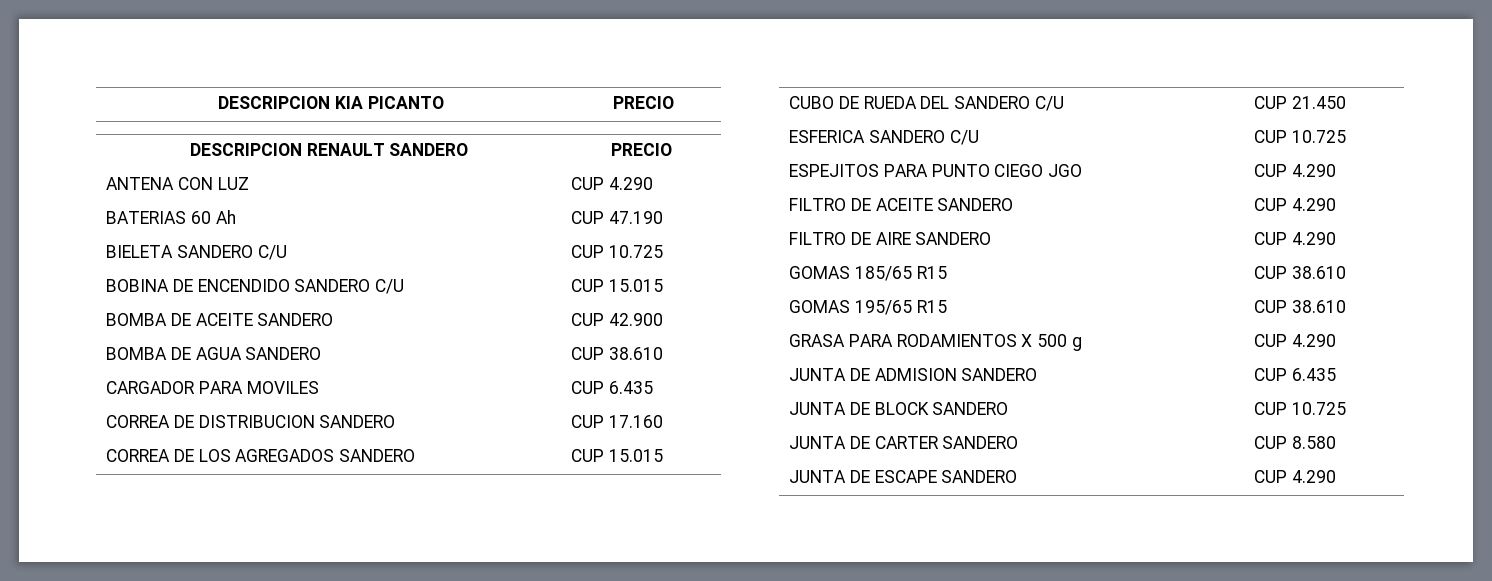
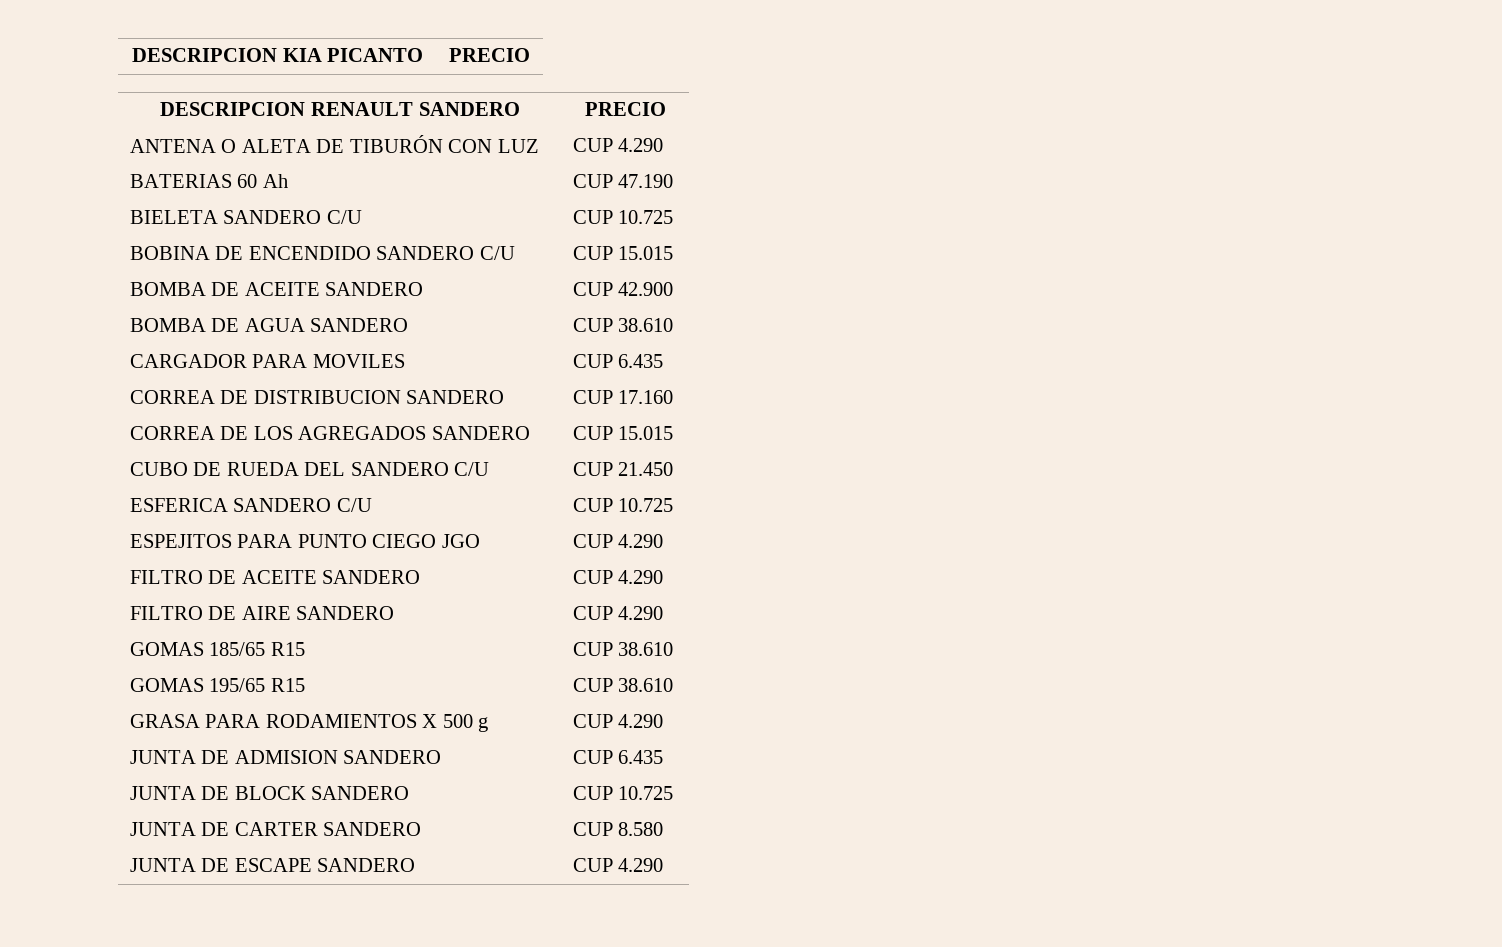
- ANTENA CON LUZ | CUP 4.290
+ ANTENA O ALETA DE TIBURÓN CON LUZ | CUP 4.290

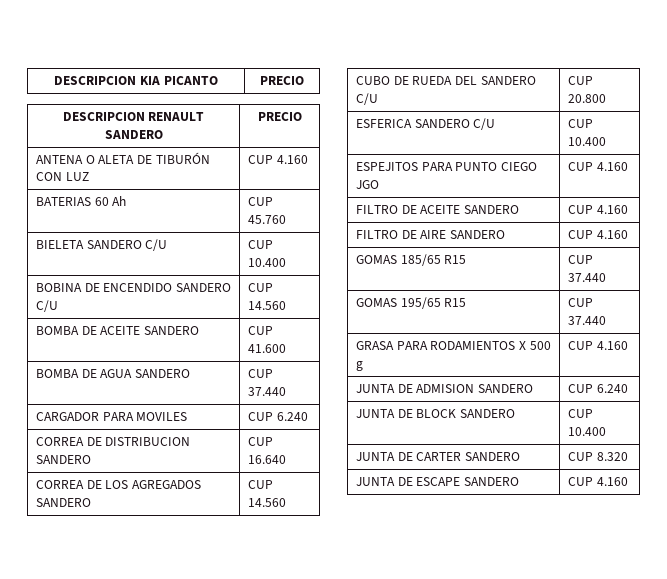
- ANTENA O ALETA DE TIBURÓN CON LUZ | CUP 4.290
+ ANTENA O ALETA DE TIBURÓN CON LUZ | CUP 4.160
- BATERIAS 60 Ah | CUP 47.190
+ BATERIAS 60 Ah | CUP 45.760
- BIELETA SANDERO C/U | CUP 10.725
+ BIELETA SANDERO C/U | CUP 10.400
- BOBINA DE ENCENDIDO SANDERO C/U | CUP 15.015
+ BOBINA DE ENCENDIDO SANDERO C/U | CUP 14.560
- BOMBA DE ACEITE SANDERO | CUP 42.900
+ BOMBA DE ACEITE SANDERO | CUP 41.600
- BOMBA DE AGUA SANDERO | CUP 38.610
+ BOMBA DE AGUA SANDERO | CUP 37.440
- CARGADOR PARA MOVILES | CUP 6.435
+ CARGADOR PARA MOVILES | CUP 6.240
- CORREA DE DISTRIBUCION SANDERO | CUP 17.160
+ CORREA DE DISTRIBUCION SANDERO | CUP 16.640
- CORREA DE LOS AGREGADOS SANDERO | CUP 15.015
+ CORREA DE LOS AGREGADOS SANDERO | CUP 14.560
- CUBO DE RUEDA DEL SANDERO C/U | CUP 21.450
+ CUBO DE RUEDA DEL SANDERO C/U | CUP 20.800
- ESFERICA SANDERO C/U | CUP 10.725
+ ESFERICA SANDERO C/U | CUP 10.400
- ESPEJITOS PARA PUNTO CIEGO JGO | CUP 4.290
+ ESPEJITOS PARA PUNTO CIEGO JGO | CUP 4.160
- FILTRO DE ACEITE SANDERO | CUP 4.290
+ FILTRO DE ACEITE SANDERO | CUP 4.160
- FILTRO DE AIRE SANDERO | CUP 4.290
+ FILTRO DE AIRE SANDERO | CUP 4.160
- GOMAS 185/65 R15 | CUP 38.610
+ GOMAS 185/65 R15 | CUP 37.440
- GOMAS 195/65 R15 | CUP 38.610
+ GOMAS 195/65 R15 | CUP 37.440
- GRASA PARA RODAMIENTOS X 500 g | CUP 4.290
+ GRASA PARA RODAMIENTOS X 500 g | CUP 4.160
- JUNTA DE ADMISION SANDERO | CUP 6.435
+ JUNTA DE ADMISION SANDERO | CUP 6.240
- JUNTA DE BLOCK SANDERO | CUP 10.725
+ JUNTA DE BLOCK SANDERO | CUP 10.400
- JUNTA DE CARTER SANDERO | CUP 8.580
+ JUNTA DE CARTER SANDERO | CUP 8.320
- JUNTA DE ESCAPE SANDERO | CUP 4.290
+ JUNTA DE ESCAPE SANDERO | CUP 4.160

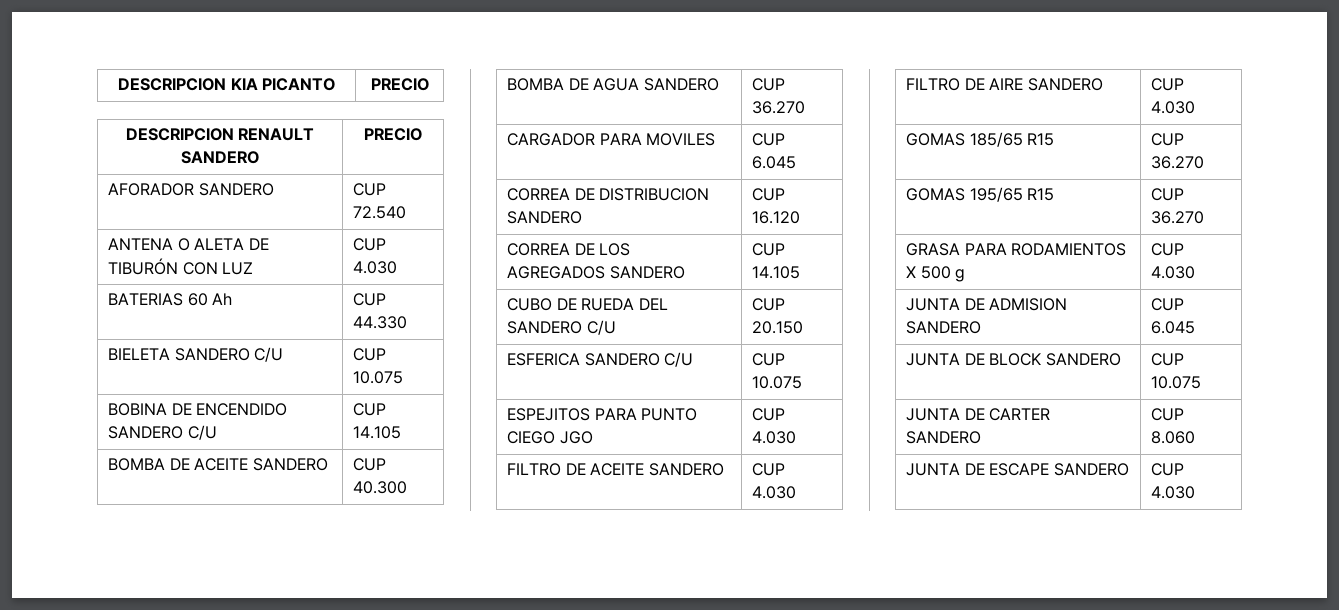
+ AFORADOR SANDERO | CUP 72.540
- ANTENA O ALETA DE TIBURÓN CON LUZ | CUP 4.160
+ ANTENA O ALETA DE TIBURÓN CON LUZ | CUP 4.030
- BATERIAS 60 Ah | CUP 45.760
+ BATERIAS 60 Ah | CUP 44.330
- BIELETA SANDERO C/U | CUP 10.400
+ BIELETA SANDERO C/U | CUP 10.075
- BOBINA DE ENCENDIDO SANDERO C/U | CUP 14.560
+ BOBINA DE ENCENDIDO SANDERO C/U | CUP 14.105
- BOMBA DE ACEITE SANDERO | CUP 41.600
+ BOMBA DE ACEITE SANDERO | CUP 40.300
- BOMBA DE AGUA SANDERO | CUP 37.440
+ BOMBA DE AGUA SANDERO | CUP 36.270
- CARGADOR PARA MOVILES | CUP 6.240
+ CARGADOR PARA MOVILES | CUP 6.045
- CORREA DE DISTRIBUCION SANDERO | CUP 16.640
+ CORREA DE DISTRIBUCION SANDERO | CUP 16.120
- CORREA DE LOS AGREGADOS SANDERO | CUP 14.560
+ CORREA DE LOS AGREGADOS SANDERO | CUP 14.105
- CUBO DE RUEDA DEL SANDERO C/U | CUP 20.800
+ CUBO DE RUEDA DEL SANDERO C/U | CUP 20.150
- ESFERICA SANDERO C/U | CUP 10.400
+ ESFERICA SANDERO C/U | CUP 10.075
- ESPEJITOS PARA PUNTO CIEGO JGO | CUP 4.160
+ ESPEJITOS PARA PUNTO CIEGO JGO | CUP 4.030
- FILTRO DE ACEITE SANDERO | CUP 4.160
+ FILTRO DE ACEITE SANDERO | CUP 4.030
- FILTRO DE AIRE SANDERO | CUP 4.160
+ FILTRO DE AIRE SANDERO | CUP 4.030
- GOMAS 185/65 R15 | CUP 37.440
+ GOMAS 185/65 R15 | CUP 36.270
- GOMAS 195/65 R15 | CUP 37.440
+ GOMAS 195/65 R15 | CUP 36.270
- GRASA PARA RODAMIENTOS X 500 g | CUP 4.160
+ GRASA PARA RODAMIENTOS X 500 g | CUP 4.030
- JUNTA DE ADMISION SANDERO | CUP 6.240
+ JUNTA DE ADMISION SANDERO | CUP 6.045
- JUNTA DE BLOCK SANDERO | CUP 10.400
+ JUNTA DE BLOCK SANDERO | CUP 10.075
- JUNTA DE CARTER SANDERO | CUP 8.320
+ JUNTA DE CARTER SANDERO | CUP 8.060
- JUNTA DE ESCAPE SANDERO | CUP 4.160
+ JUNTA DE ESCAPE SANDERO | CUP 4.030

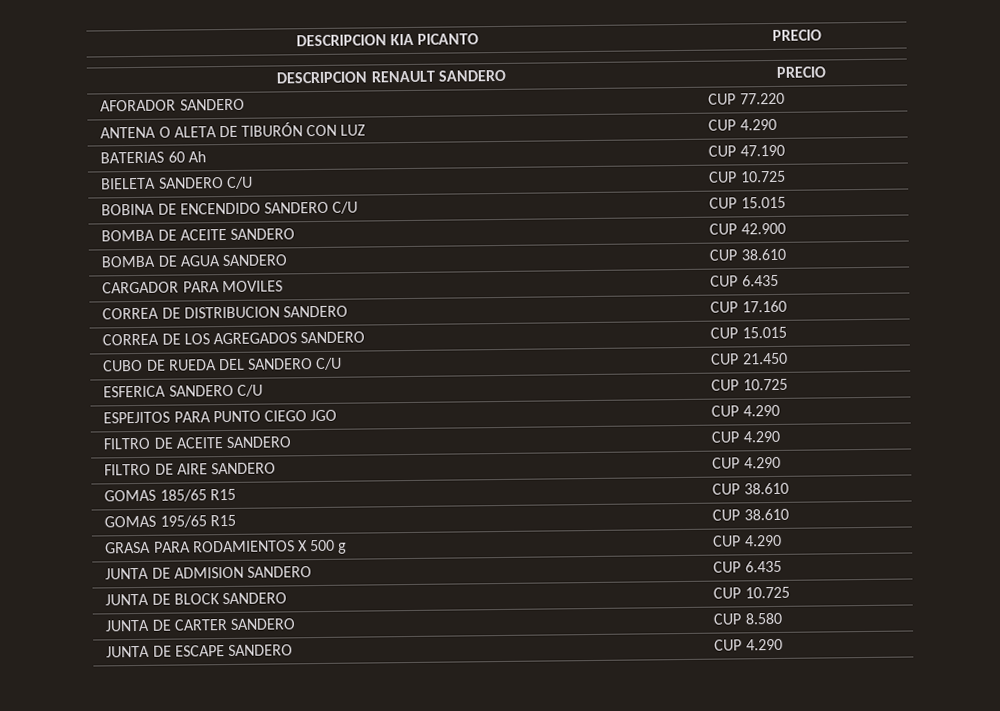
- AFORADOR SANDERO | CUP 72.540
+ AFORADOR SANDERO | CUP 77.220
- ANTENA O ALETA DE TIBURÓN CON LUZ | CUP 4.030
+ ANTENA O ALETA DE TIBURÓN CON LUZ | CUP 4.290
- BATERIAS 60 Ah | CUP 44.330
+ BATERIAS 60 Ah | CUP 47.190
- BIELETA SANDERO C/U | CUP 10.075
+ BIELETA SANDERO C/U | CUP 10.725
- BOBINA DE ENCENDIDO SANDERO C/U | CUP 14.105
+ BOBINA DE ENCENDIDO SANDERO C/U | CUP 15.015
- BOMBA DE ACEITE SANDERO | CUP 40.300
+ BOMBA DE ACEITE SANDERO | CUP 42.900
- BOMBA DE AGUA SANDERO | CUP 36.270
+ BOMBA DE AGUA SANDERO | CUP 38.610
- CARGADOR PARA MOVILES | CUP 6.045
+ CARGADOR PARA MOVILES | CUP 6.435
- CORREA DE DISTRIBUCION SANDERO | CUP 16.120
+ CORREA DE DISTRIBUCION SANDERO | CUP 17.160
- CORREA DE LOS AGREGADOS SANDERO | CUP 14.105
+ CORREA DE LOS AGREGADOS SANDERO | CUP 15.015
- CUBO DE RUEDA DEL SANDERO C/U | CUP 20.150
+ CUBO DE RUEDA DEL SANDERO C/U | CUP 21.450
- ESFERICA SANDERO C/U | CUP 10.075
+ ESFERICA SANDERO C/U | CUP 10.725
- ESPEJITOS PARA PUNTO CIEGO JGO | CUP 4.030
+ ESPEJITOS PARA PUNTO CIEGO JGO | CUP 4.290
- FILTRO DE ACEITE SANDERO | CUP 4.030
+ FILTRO DE ACEITE SANDERO | CUP 4.290
- FILTRO DE AIRE SANDERO | CUP 4.030
+ FILTRO DE AIRE SANDERO | CUP 4.290
- GOMAS 185/65 R15 | CUP 36.270
+ GOMAS 185/65 R15 | CUP 38.610
- GOMAS 195/65 R15 | CUP 36.270
+ GOMAS 195/65 R15 | CUP 38.610
- GRASA PARA RODAMIENTOS X 500 g | CUP 4.030
+ GRASA PARA RODAMIENTOS X 500 g | CUP 4.290
- JUNTA DE ADMISION SANDERO | CUP 6.045
+ JUNTA DE ADMISION SANDERO | CUP 6.435
- JUNTA DE BLOCK SANDERO | CUP 10.075
+ JUNTA DE BLOCK SANDERO | CUP 10.725
- JUNTA DE CARTER SANDERO | CUP 8.060
+ JUNTA DE CARTER SANDERO | CUP 8.580
- JUNTA DE ESCAPE SANDERO | CUP 4.030
+ JUNTA DE ESCAPE SANDERO | CUP 4.290

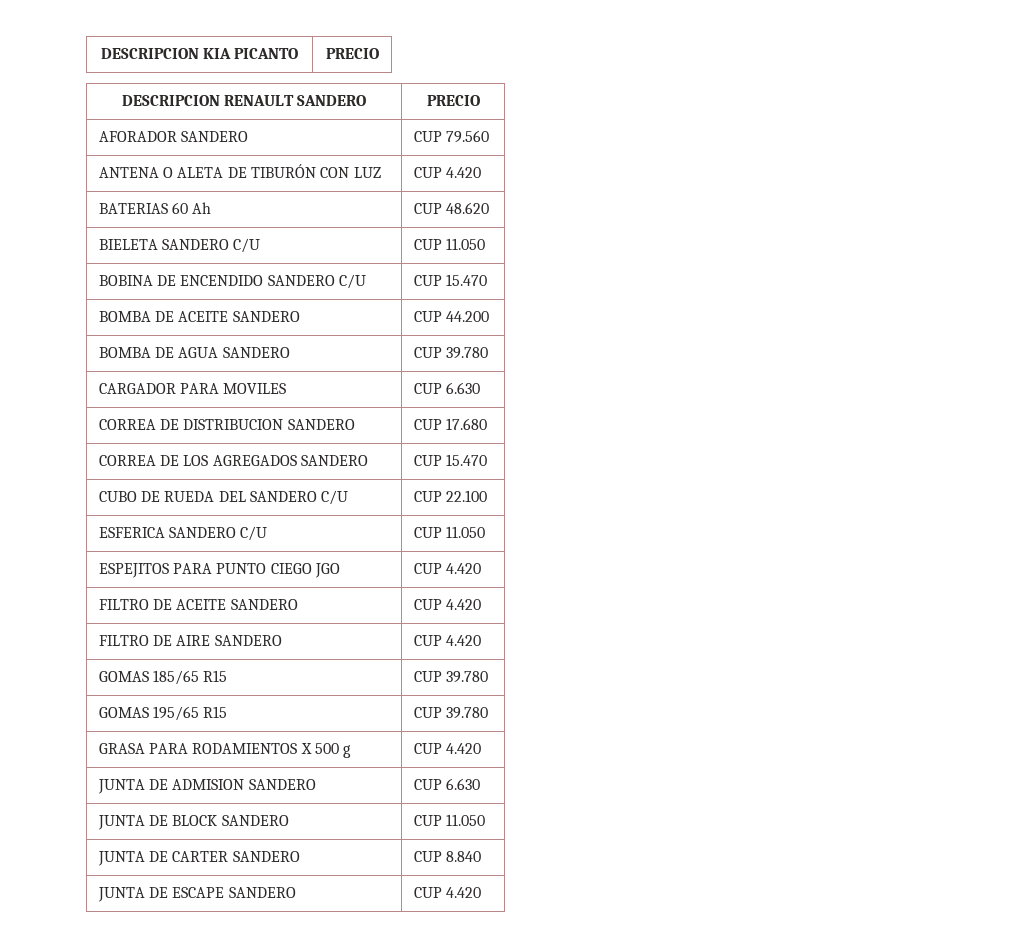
- AFORADOR SANDERO | CUP 77.220
+ AFORADOR SANDERO | CUP 79.560
- ANTENA O ALETA DE TIBURÓN CON LUZ | CUP 4.290
+ ANTENA O ALETA DE TIBURÓN CON LUZ | CUP 4.420
- BATERIAS 60 Ah | CUP 47.190
+ BATERIAS 60 Ah | CUP 48.620
- BIELETA SANDERO C/U | CUP 10.725
+ BIELETA SANDERO C/U | CUP 11.050
- BOBINA DE ENCENDIDO SANDERO C/U | CUP 15.015
+ BOBINA DE ENCENDIDO SANDERO C/U | CUP 15.470
- BOMBA DE ACEITE SANDERO | CUP 42.900
+ BOMBA DE ACEITE SANDERO | CUP 44.200
- BOMBA DE AGUA SANDERO | CUP 38.610
+ BOMBA DE AGUA SANDERO | CUP 39.780
- CARGADOR PARA MOVILES | CUP 6.435
+ CARGADOR PARA MOVILES | CUP 6.630
- CORREA DE DISTRIBUCION SANDERO | CUP 17.160
+ CORREA DE DISTRIBUCION SANDERO | CUP 17.680
- CORREA DE LOS AGREGADOS SANDERO | CUP 15.015
+ CORREA DE LOS AGREGADOS SANDERO | CUP 15.470
- CUBO DE RUEDA DEL SANDERO C/U | CUP 21.450
+ CUBO DE RUEDA DEL SANDERO C/U | CUP 22.100
- ESFERICA SANDERO C/U | CUP 10.725
+ ESFERICA SANDERO C/U | CUP 11.050
- ESPEJITOS PARA PUNTO CIEGO JGO | CUP 4.290
+ ESPEJITOS PARA PUNTO CIEGO JGO | CUP 4.420
- FILTRO DE ACEITE SANDERO | CUP 4.290
+ FILTRO DE ACEITE SANDERO | CUP 4.420
- FILTRO DE AIRE SANDERO | CUP 4.290
+ FILTRO DE AIRE SANDERO | CUP 4.420
- GOMAS 185/65 R15 | CUP 38.610
+ GOMAS 185/65 R15 | CUP 39.780
- GOMAS 195/65 R15 | CUP 38.610
+ GOMAS 195/65 R15 | CUP 39.780
- GRASA PARA RODAMIENTOS X 500 g | CUP 4.290
+ GRASA PARA RODAMIENTOS X 500 g | CUP 4.420
- JUNTA DE ADMISION SANDERO | CUP 6.435
+ JUNTA DE ADMISION SANDERO | CUP 6.630
- JUNTA DE BLOCK SANDERO | CUP 10.725
+ JUNTA DE BLOCK SANDERO | CUP 11.050
- JUNTA DE CARTER SANDERO | CUP 8.580
+ JUNTA DE CARTER SANDERO | CUP 8.840
- JUNTA DE ESCAPE SANDERO | CUP 4.290
+ JUNTA DE ESCAPE SANDERO | CUP 4.420

